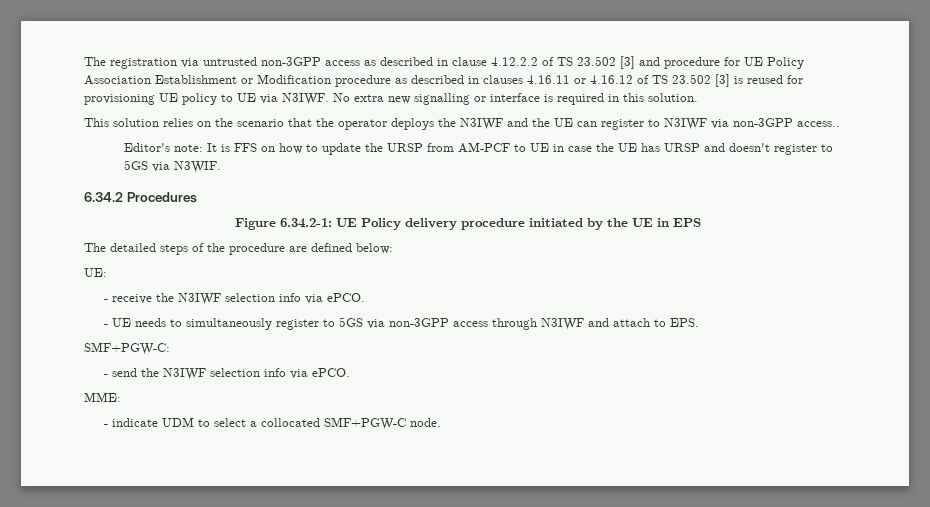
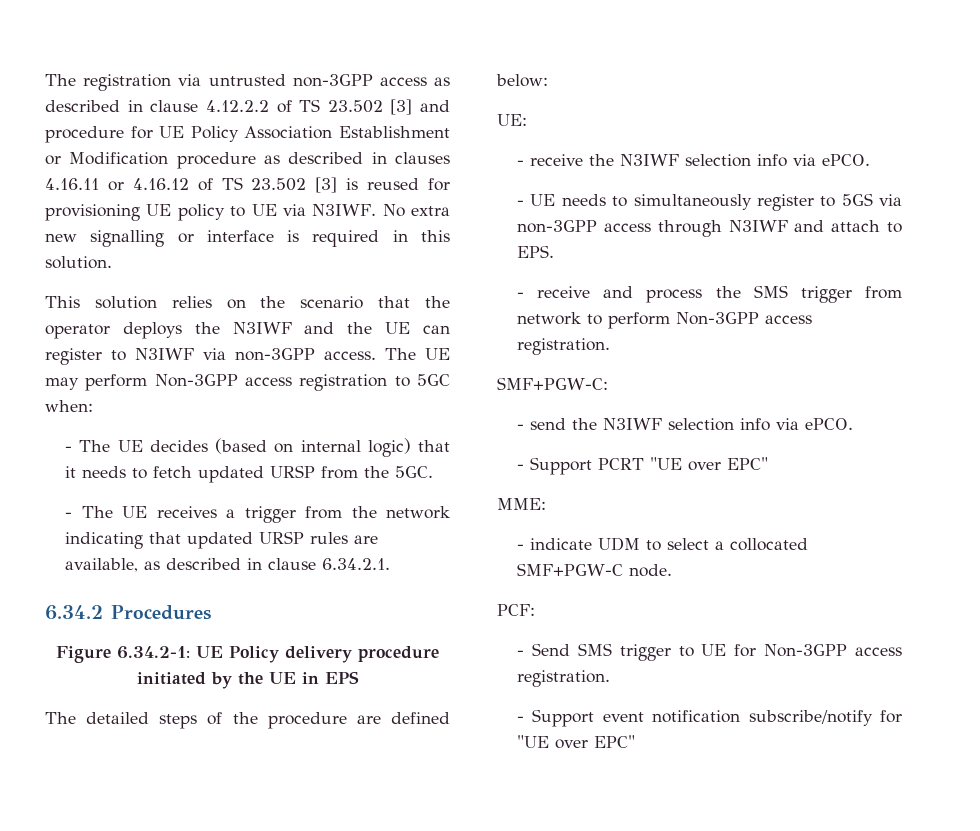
- This solution relies on the scenario that the operator deploys the N3IWF and the UE can register to N3IWF via non-3GPP access..
- Editor's note: It is FFS on how to update the URSP from AM-PCF to UE in case the UE has URSP and doesn't register to 5GS via N3WIF.
+ This solution relies on the scenario that the operator deploys the N3IWF and the UE can register to N3IWF via non-3GPP access. The UE may perform Non-3GPP access registration to 5GC when:
+ - The UE decides (based on internal logic) that it needs to fetch updated URSP from the 5GC.
+ - The UE receives a trigger from the network indicating that updated URSP rules are available, as described in clause 6.34.2.1.
+ - receive and process the SMS trigger from network to perform Non-3GPP access registration.
+ - Support PCRT "UE over EPC"
+ PCF:
+ - Send SMS trigger to UE for Non-3GPP access registration.
+ - Support event notification subscribe/notify for "UE over EPC"

